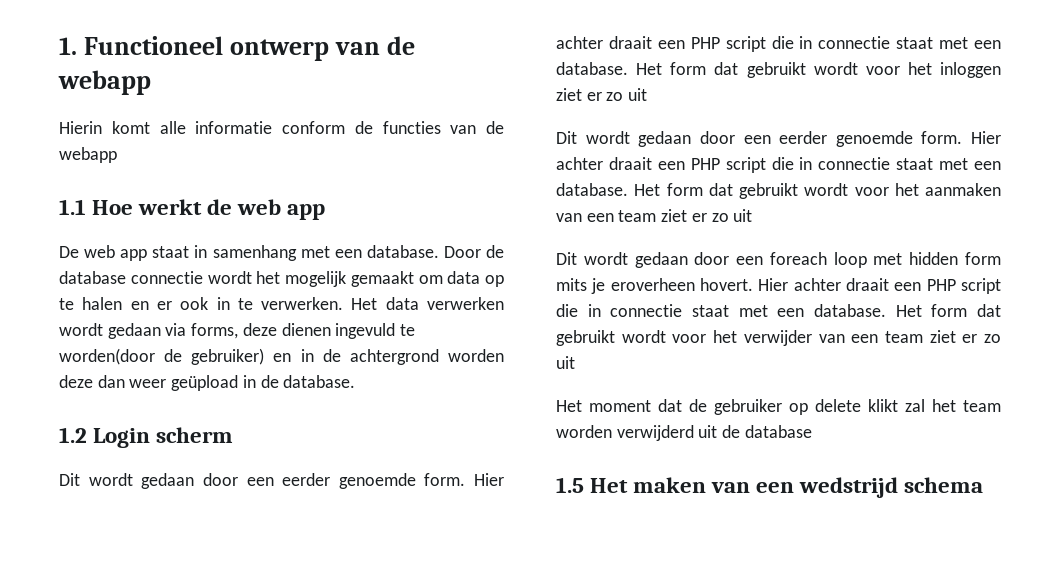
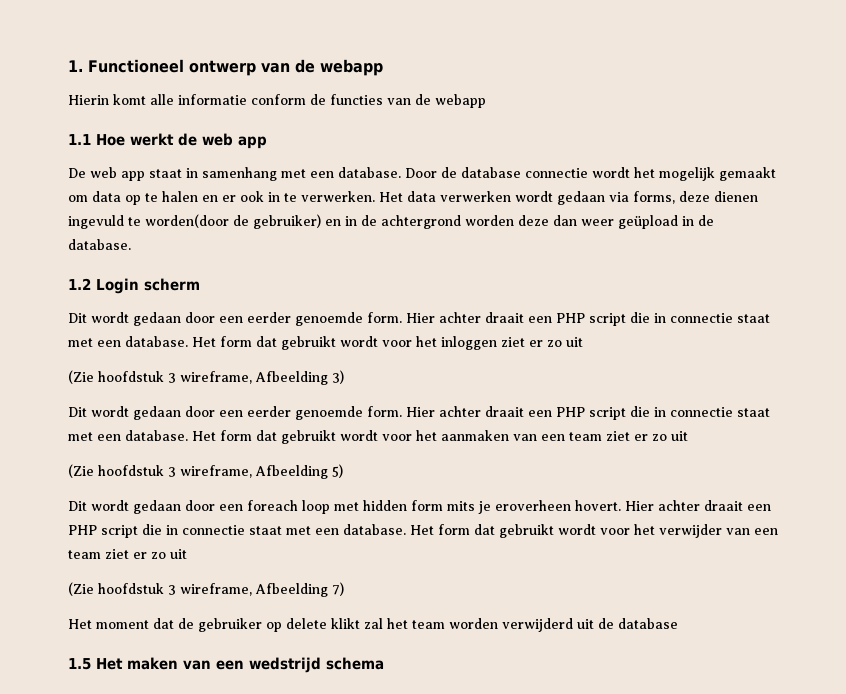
+ (Zie hoofdstuk 3 wireframe, Afbeelding 3)
+ (Zie hoofdstuk 3 wireframe, Afbeelding 5)
+ (Zie hoofdstuk 3 wireframe, Afbeelding 7)

